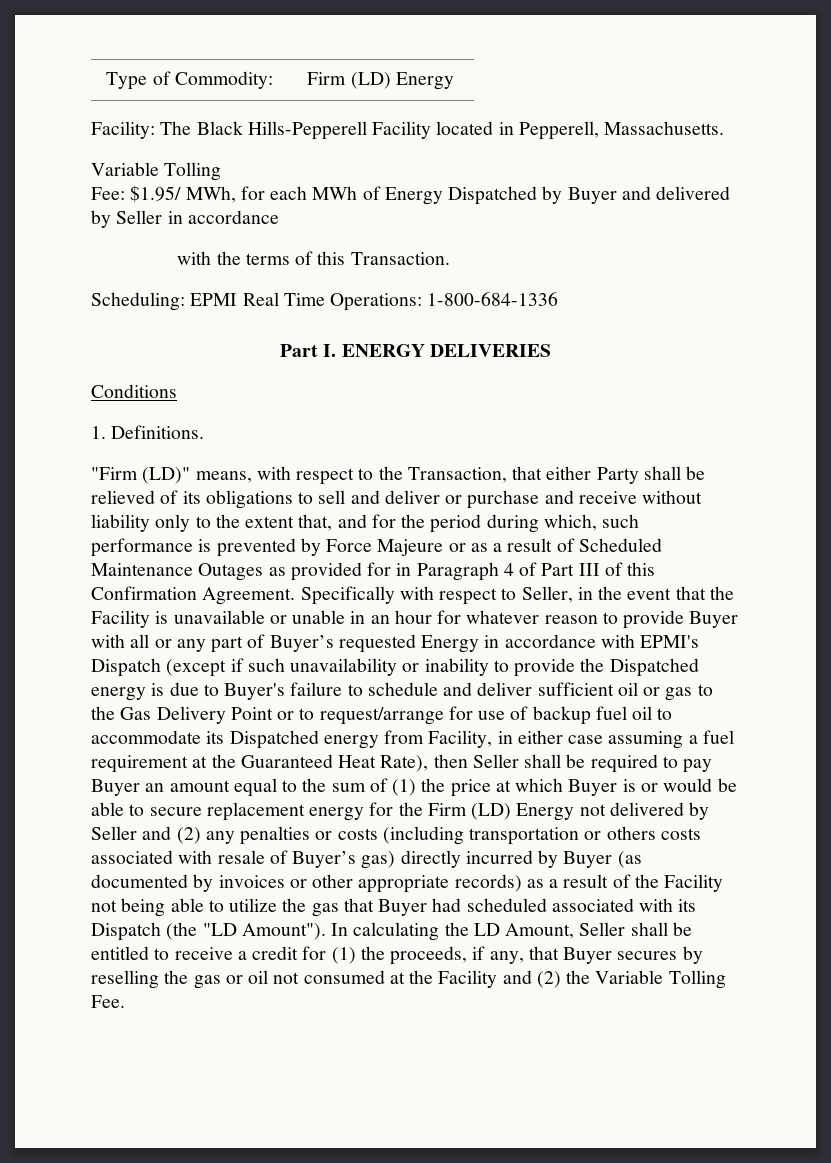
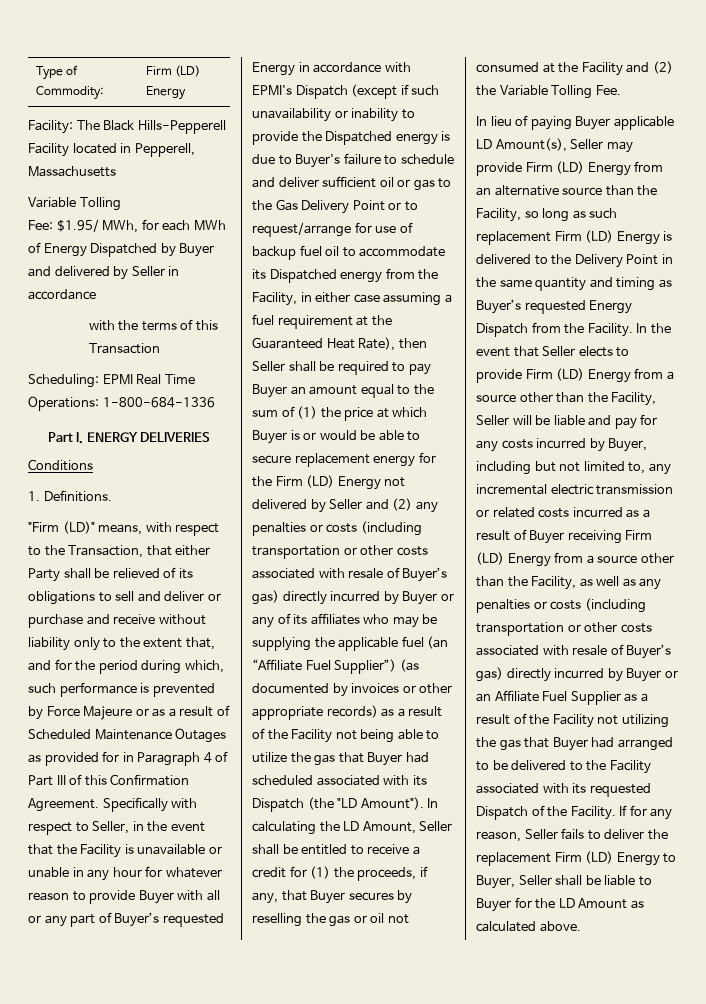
- Facility: The Black Hills-Pepperell Facility located in Pepperell, Massachusetts.
+ Facility: The Black Hills-Pepperell Facility located in Pepperell, Massachusetts
- with the terms of this Transaction.
+ with the terms of this Transaction
- Specifically with respect to Seller, in the event that the Facility is unavailable or unable in an hour for whatever reason to provide Buyer with all or any part of Buyer’s requested Energy in accordance with EPMI's Dispatch (except if such unavailability or inability to provide the Dispatched energy is due to Buyer's failure to schedule and deliver sufficient oil or gas to the Gas Delivery Point or to request/arrange for use of backup fuel oil to accommodate its Dispatched energy from Facility, in either case assuming a fuel requirement at the Guaranteed Heat Rate), then Seller shall be required to pay Buyer an amount equal to the sum of (1) the price at which Buyer is or would be able to secure replacement energy for the Firm (LD) Energy not delivered by Seller and (2) any penalties or costs (including transportation or others costs associated with resale of Buyer’s gas) directly incurred by Buyer (as documented by invoices or other appropriate records) as a result of the Facility not being able to utilize the gas that Buyer had scheduled associated with its Dispatch (the "LD Amount").
+ Specifically with respect to Seller, in the event that the Facility is unavailable or unable in any hour for whatever reason to provide Buyer with all or any part of Buyer’s requested Energy in accordance with EPMI's Dispatch (except if such unavailability or inability to provide the Dispatched energy is due to Buyer's failure to schedule and deliver sufficient oil or gas to the Gas Delivery Point or to request/arrange for use of backup fuel oil to accommodate its Dispatched energy from the Facility, in either case assuming a fuel requirement at the Guaranteed Heat Rate), then Seller shall be required to pay Buyer an amount equal to the sum of (1) the price at which Buyer is or would be able to secure replacement energy for the Firm (LD) Energy not delivered by Seller and (2) any penalties or costs (including transportation or other costs associated with resale of Buyer’s gas) directly incurred by Buyer or any of its affiliates who may be supplying the applicable fuel (an “Affiliate Fuel Supplier”) (as documented by invoices or other appropriate records) as a result of the Facility not being able to utilize the gas that Buyer had scheduled associated with its Dispatch (the "LD Amount").
+ In lieu of paying Buyer applicable LD Amount(s), Seller may provide Firm (LD) Energy from an alternative source than the Facility, so long as such replacement Firm (LD) Energy is delivered to the Delivery Point in the same quantity and timing as Buyer’s requested Energy Dispatch from the Facility. In the event that Seller elects to provide Firm (LD) Energy from a source other than the Facility, Seller will be liable and pay for any costs incurred by Buyer, including but not limited to, any incremental electric transmission or related costs incurred as a result of Buyer receiving Firm (LD) Energy from a source other than the Facility, as well as any penalties or costs (including transportation or other costs associated with resale of Buyer’s gas) directly incurred by Buyer or an Affiliate Fuel Supplier as a result of the Facility not utilizing the gas that Buyer had arranged to be delivered to the Facility associated with its requested Dispatch of the Facility. If for any reason, Seller fails to deliver the replacement Firm (LD) Energy to Buyer, Seller shall be liable to Buyer for the LD Amount as calculated above.

